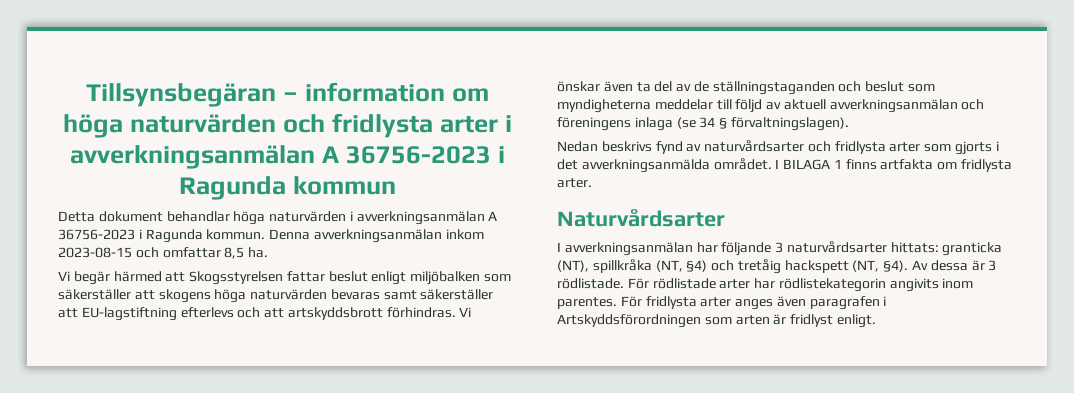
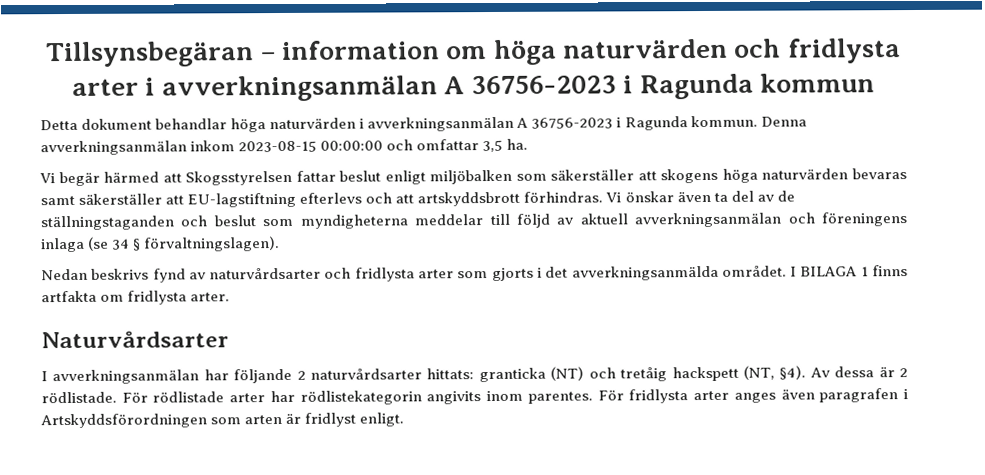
- Denna avverkningsanmälan inkom 2023-08-15 och omfattar 8,5 ha.
+ Denna avverkningsanmälan inkom 2023-08-15 00:00:00 och omfattar 3,5 ha.
- I avverkningsanmälan har följande 3 naturvårdsarter hittats: granticka (NT), spillkråka (NT, §4) och tretåig hackspett (NT, §4).
+ I avverkningsanmälan har följande 2 naturvårdsarter hittats: granticka (NT) och tretåig hackspett (NT, §4).
- Av dessa är 3 rödlistade.
+ Av dessa är 2 rödlistade.

